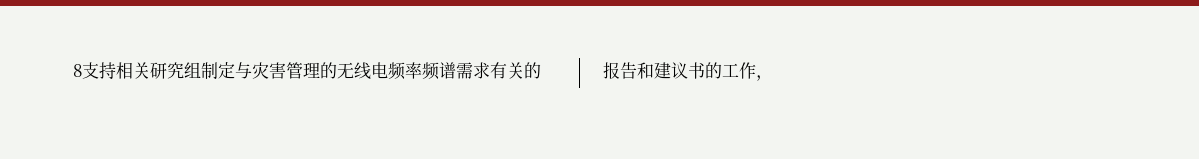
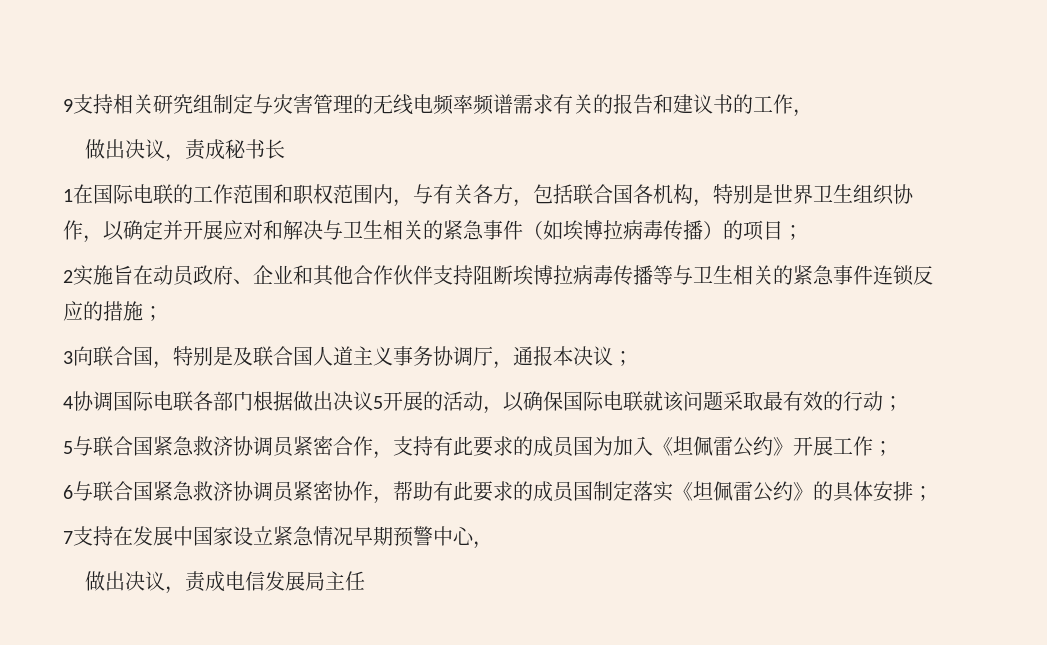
- 8支持相关研究组制定与灾害管理的无线电频率频谱需求有关的报告和建议书的工作，
+ 9支持相关研究组制定与灾害管理的无线电频率频谱需求有关的报告和建议书的工作，
+ 做出决议，责成秘书长
+ 1在国际电联的工作范围和职权范围内，与有关各方，包括联合国各机构，特别是世界卫生组织协作，以确定并开展应对和解决与卫生相关的紧急事件（如埃博拉病毒传播）的项目；
+ 2实施旨在动员政府、企业和其他合作伙伴支持阻断埃博拉病毒传播等与卫生相关的紧急事件连锁反应的措施；
+ 3向联合国，特别是及联合国人道主义事务协调厅，通报本决议；
+ 4协调国际电联各部门根据做出决议5开展的活动，以确保国际电联就该问题采取最有效的行动；
+ 5与联合国紧急救济协调员紧密合作，支持有此要求的成员国为加入《坦佩雷公约》开展工作；
+ 6与联合国紧急救济协调员紧密协作，帮助有此要求的成员国制定落实《坦佩雷公约》的具体安排；
+ 7支持在发展中国家设立紧急情况早期预警中心，
+ 做出决议，责成电信发展局主任

